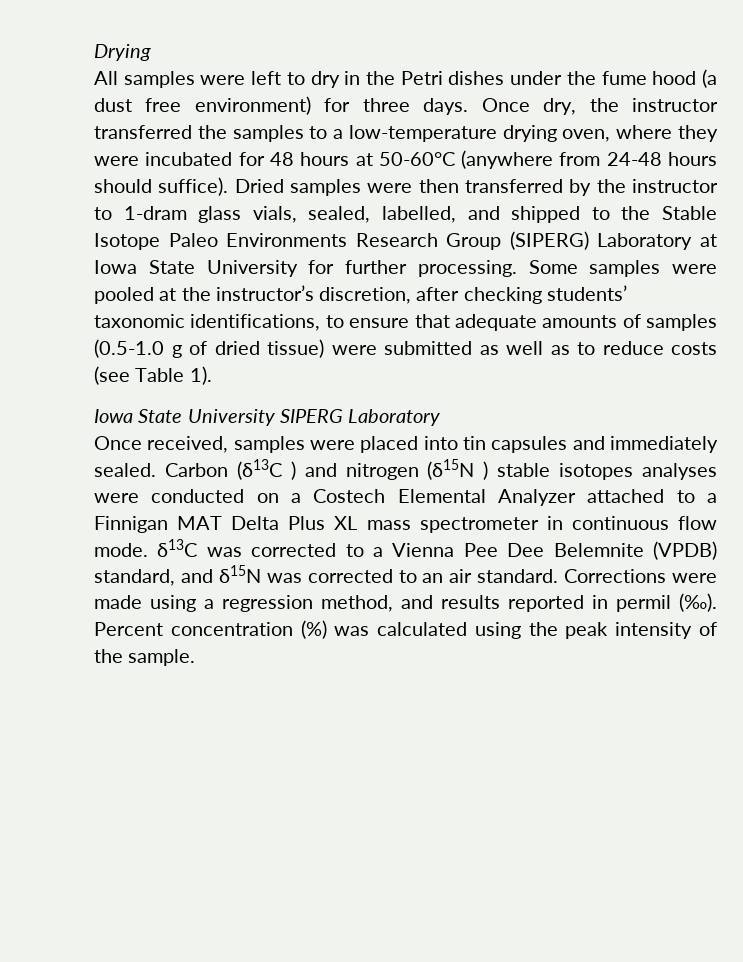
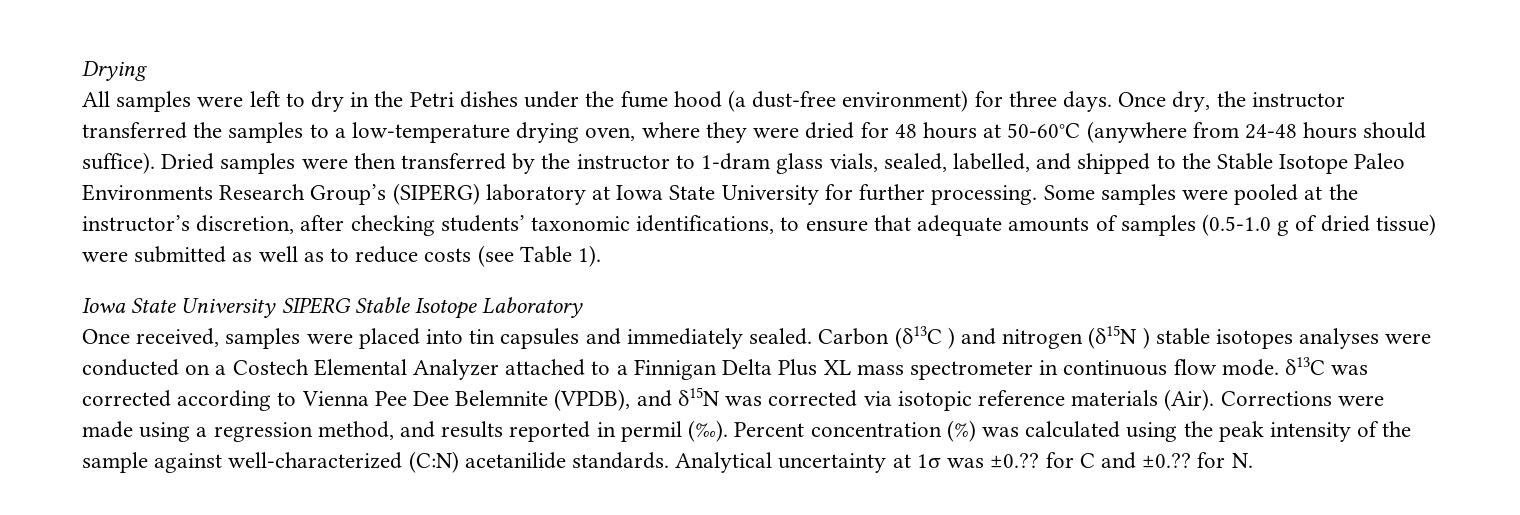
- All samples were left to dry in the Petri dishes under the fume hood (a dust free environment) for three days.
+ All samples were left to dry in the Petri dishes under the fume hood (a dust-free environment) for three days.
- Once dry, the instructor transferred the samples to a low-temperature drying oven, where they were incubated for 48 hours at 50-60°C (anywhere from 24-48 hours should suffice).
+ Once dry, the instructor transferred the samples to a low-temperature drying oven, where they were dried for 48 hours at 50-60°C (anywhere from 24-48 hours should suffice).
- Dried samples were then transferred by the instructor to 1-dram glass vials, sealed, labelled, and shipped to the Stable Isotope Paleo Environments Research Group (SIPERG) Laboratory at Iowa State University for further processing.
+ Dried samples were then transferred by the instructor to 1-dram glass vials, sealed, labelled, and shipped to the Stable Isotope Paleo Environments Research Group’s (SIPERG) laboratory at Iowa State University for further processing.
- Iowa State University SIPERG Laboratory
+ Iowa State University SIPERG Stable Isotope Laboratory
- Carbon (δ13C ) and nitrogen (δ15N ) stable isotopes analyses were conducted on a Costech Elemental Analyzer attached to a Finnigan MAT Delta Plus XL mass spectrometer in continuous flow mode. δ13C was corrected to a Vienna Pee Dee Belemnite (VPDB) standard, and δ15N was corrected to an air standard.
+ Carbon (δ13C ) and nitrogen (δ15N ) stable isotopes analyses were conducted on a Costech Elemental Analyzer attached to a Finnigan Delta Plus XL mass spectrometer in continuous flow mode. δ13C was corrected according to Vienna Pee Dee Belemnite (VPDB), and δ15N was corrected via isotopic reference materials (Air).
- Percent concentration (%) was calculated using the peak intensity of the sample.
+ Percent concentration (%) was calculated using the peak intensity of the sample against well-characterized (C:N) acetanilide standards. Analytical uncertainty at 1σ was ±0.?? for C and ±0.?? for N.

